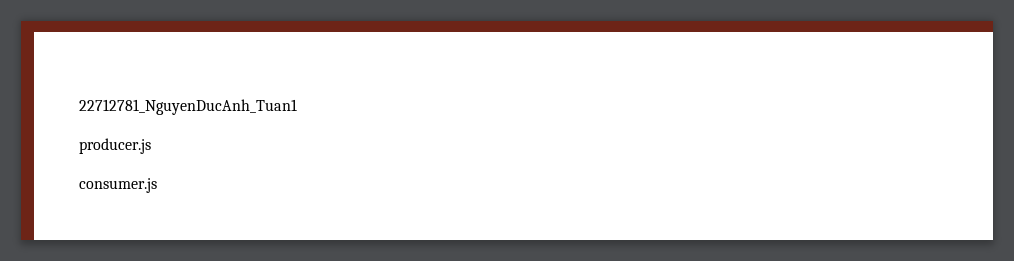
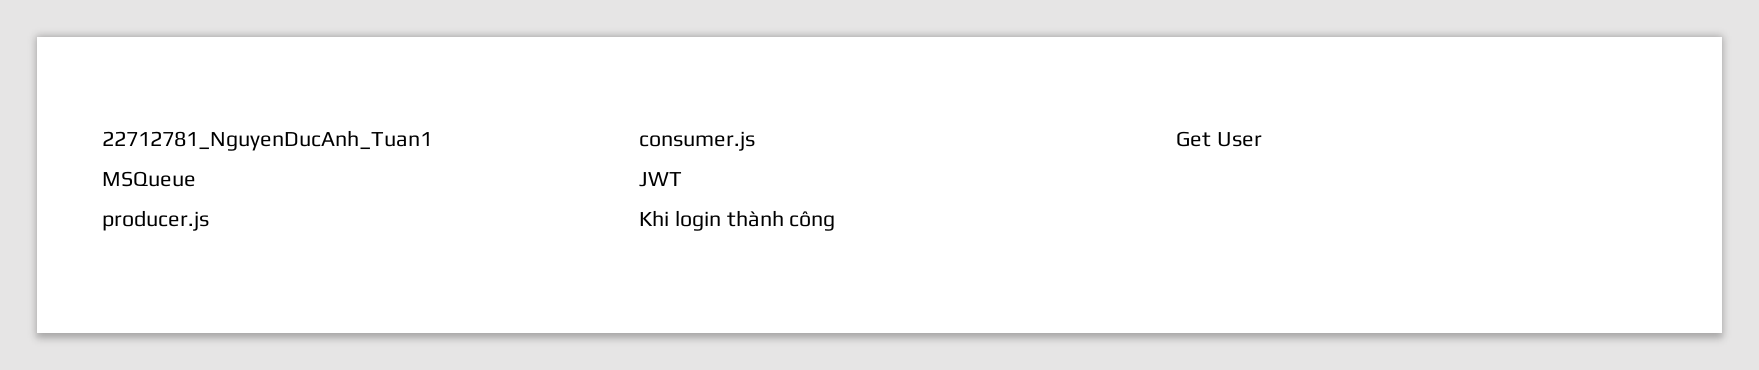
+ MSQueue
+ JWT
+ Khi login thành công
+ Get User

